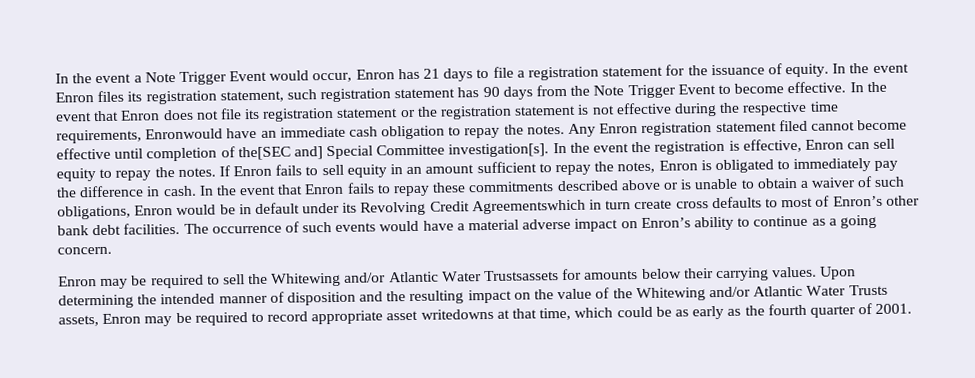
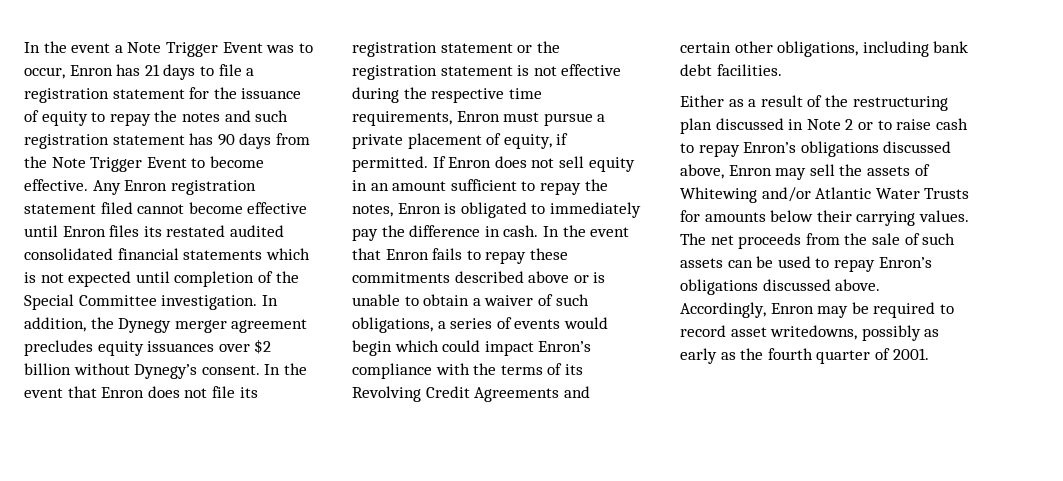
- In the event a Note Trigger Event would occur, Enron has 21 days to file a registration statement for the issuance of equity. In the event Enron files its registration statement, such registration statement has 90 days from the Note Trigger Event to become effective.
+ In the event a Note Trigger Event was to occur, Enron has 21 days to file a registration statement for the issuance of equity to repay the notes and such registration statement has 90 days from the Note Trigger Event to become effective.
+ Any Enron registration statement filed cannot become effective until Enron files its restated audited consolidated financial statements which is not expected until completion of the Special Committee investigation. In addition, the Dynegy merger agreement precludes equity issuances over $2 billion without Dynegy’s consent.
- In the event that Enron does not file its registration statement or the registration statement is not effective during the respective time requirements, Enronwould have an immediate cash obligation to repay the notes. Any Enron registration statement filed cannot become effective until completion of the[SEC and] Special Committee investigation[s]. In the event the registration is effective, Enron can sell equity to repay the notes. If Enron fails to sell equity in an amount sufficient to repay the notes, Enron is obligated to immediately pay the difference in cash.
+ In the event that Enron does not file its registration statement or the registration statement is not effective during the respective time requirements, Enron must pursue a private placement of equity, if permitted. If Enron does not sell equity in an amount sufficient to repay the notes, Enron is obligated to immediately pay the difference in cash.
- In the event that Enron fails to repay these commitments described above or is unable to obtain a waiver of such obligations, Enron would be in default under its Revolving Credit Agreementswhich in turn create cross defaults to most of Enron’s other bank debt facilities. The occurrence of such events would have a material adverse impact on Enron’s ability to continue as a going concern.
- Enron may be required to sell the Whitewing and/or Atlantic Water Trustsassets for amounts below their carrying values.
+ In the event that Enron fails to repay these commitments described above or is unable to obtain a waiver of such obligations, a series of events would begin which could impact Enron’s compliance with the terms of its Revolving Credit Agreements and certain other obligations, including bank debt facilities.
+ Either as a result of the restructuring plan discussed in Note 2 or to raise cash to repay Enron’s obligations discussed above, Enron may sell the assets of Whitewing and/or Atlantic Water Trusts for amounts below their carrying values.
- Upon determining the intended manner of disposition and the resulting impact on the value of the Whitewing and/or Atlantic Water Trusts assets, Enron may be required to record appropriate asset writedowns at that time, which could be as early as the fourth quarter of 2001.
+ The net proceeds from the sale of such assets can be used to repay Enron’s obligations discussed above. Accordingly, Enron may be required to record asset writedowns, possibly as early as the fourth quarter of 2001.

